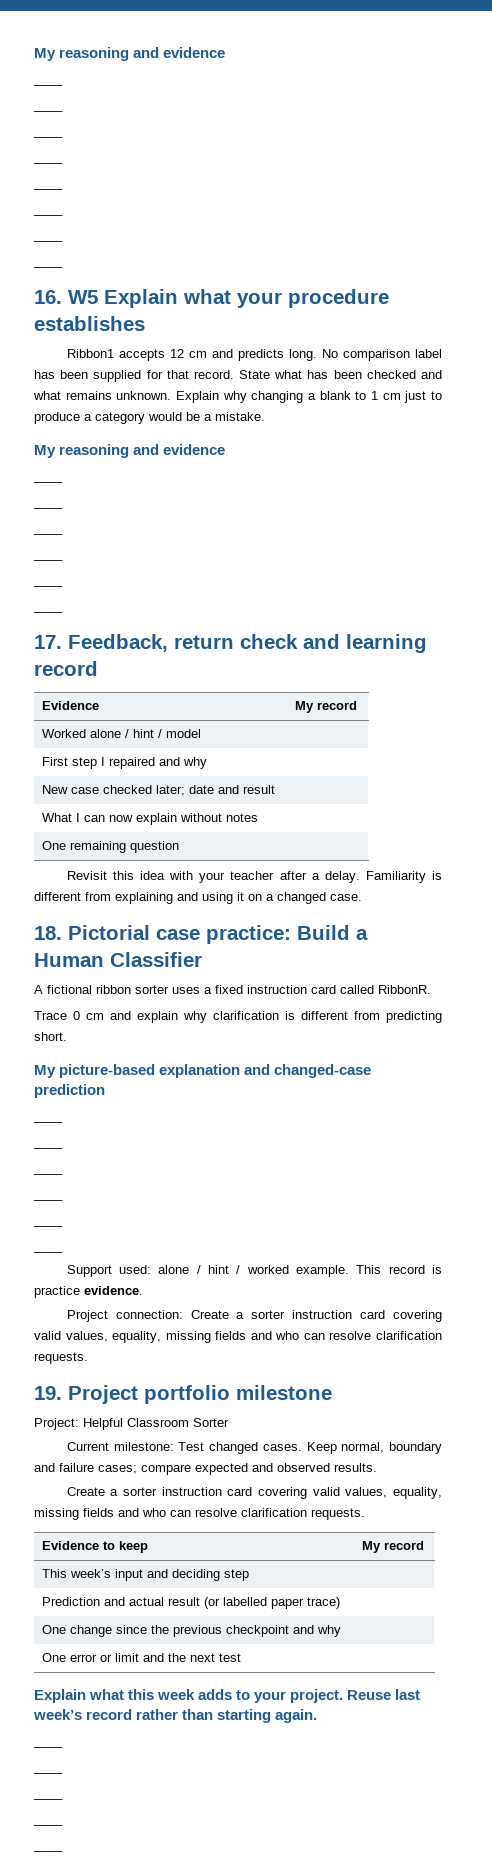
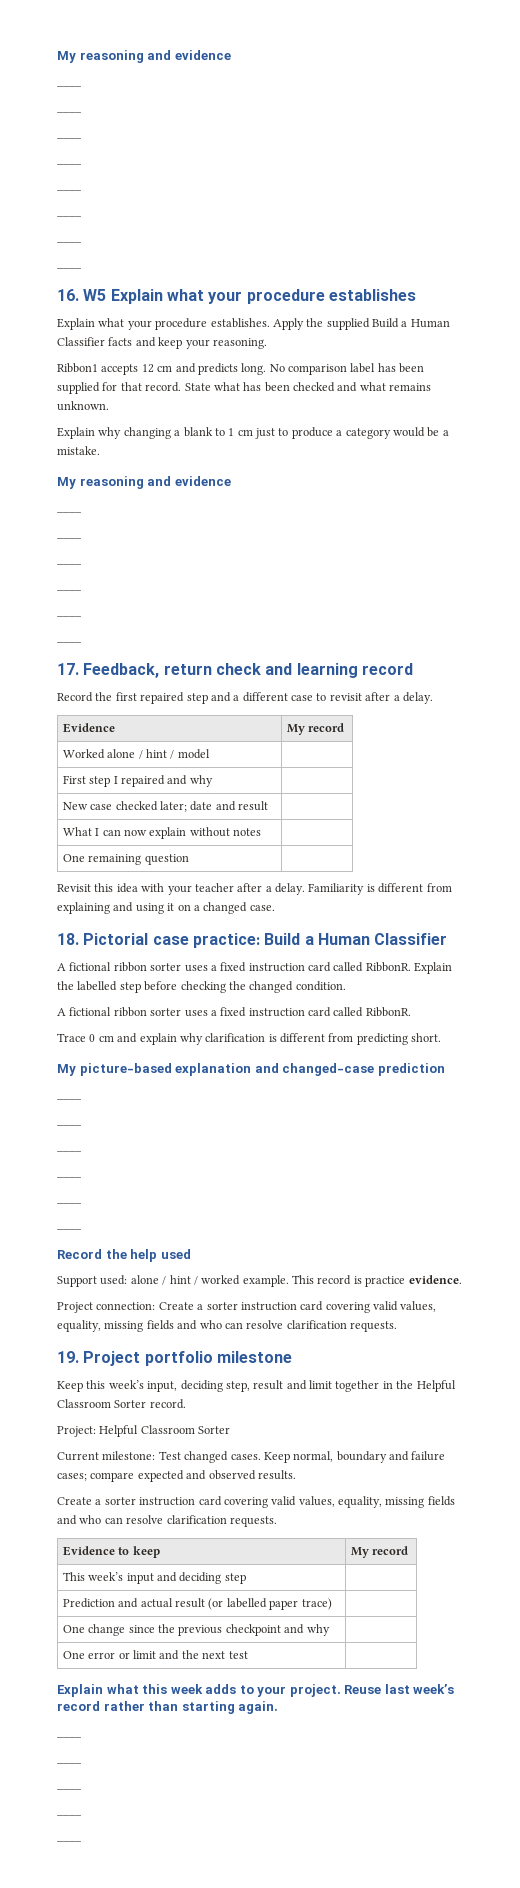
+ Explain what your procedure establishes. Apply the supplied Build a Human Classifier facts and keep your reasoning.
- State what has been checked and what remains unknown. Explain why changing a blank to 1 cm just to produce a category would be a mistake.
+ State what has been checked and what remains unknown.
+ Explain why changing a blank to 1 cm just to produce a category would be a mistake.
+ Record the first repaired step and a different case to revisit after a delay.
+ A fictional ribbon sorter uses a fixed instruction card called RibbonR. Explain the labelled step before checking the changed condition.
+ Record the help used
+ Keep this week’s input, deciding step, result and limit together in the Helpful Classroom Sorter record.

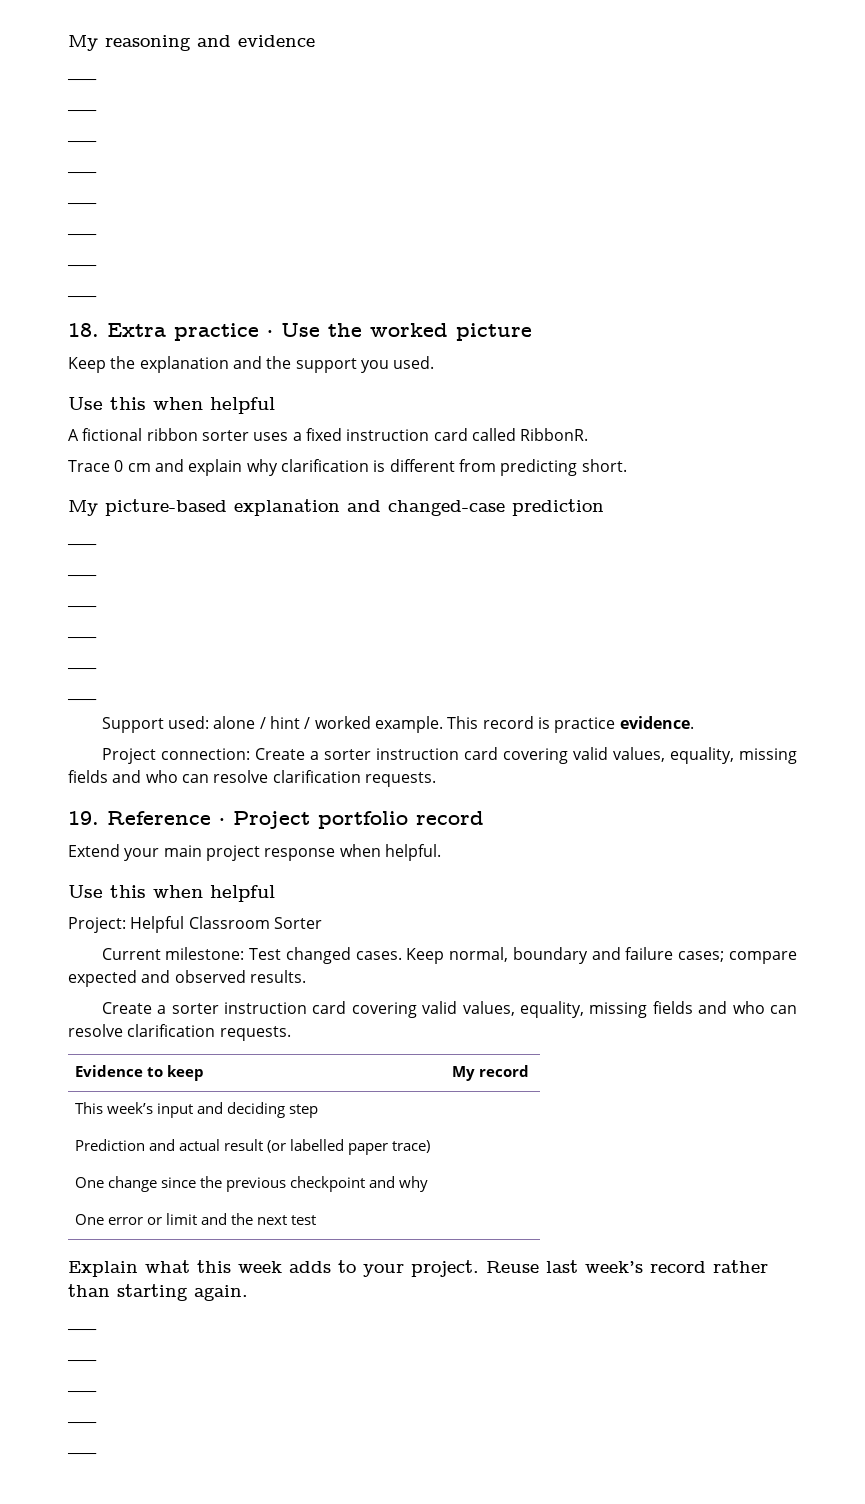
- 16. W5 Explain what your procedure establishes
- Explain what your procedure establishes. Apply the supplied Build a Human Classifier facts and keep your reasoning.
- Ribbon1 accepts 12 cm and predicts long. No comparison label has been supplied for that record. State what has been checked and what remains unknown.
- Explain why changing a blank to 1 cm just to produce a category would be a mistake.
- My reasoning and evidence
- ____
- ____
- ____
- ____
- ____
- ____
- 17. Feedback, return check and learning record
- Record the first repaired step and a different case to revisit after a delay.
- Evidence | My record
- Worked alone / hint / model |
- First step I repaired and why |
- New case checked later; date and result |
- What I can now explain without notes |
- One remaining question |
- Revisit this idea with your teacher after a delay. Familiarity is different from explaining and using it on a changed case.
- 18. Pictorial case practice: Build a Human Classifier
- A fictional ribbon sorter uses a fixed instruction card called RibbonR. Explain the labelled step before checking the changed condition.
+ 18. Extra practice · Use the worked picture
+ Keep the explanation and the support you used.
+ Use this when helpful
- Record the help used
- 19. Project portfolio milestone
- Keep this week’s input, deciding step, result and limit together in the Helpful Classroom Sorter record.
+ 19. Reference · Project portfolio record
+ Extend your main project response when helpful.
+ Use this when helpful

